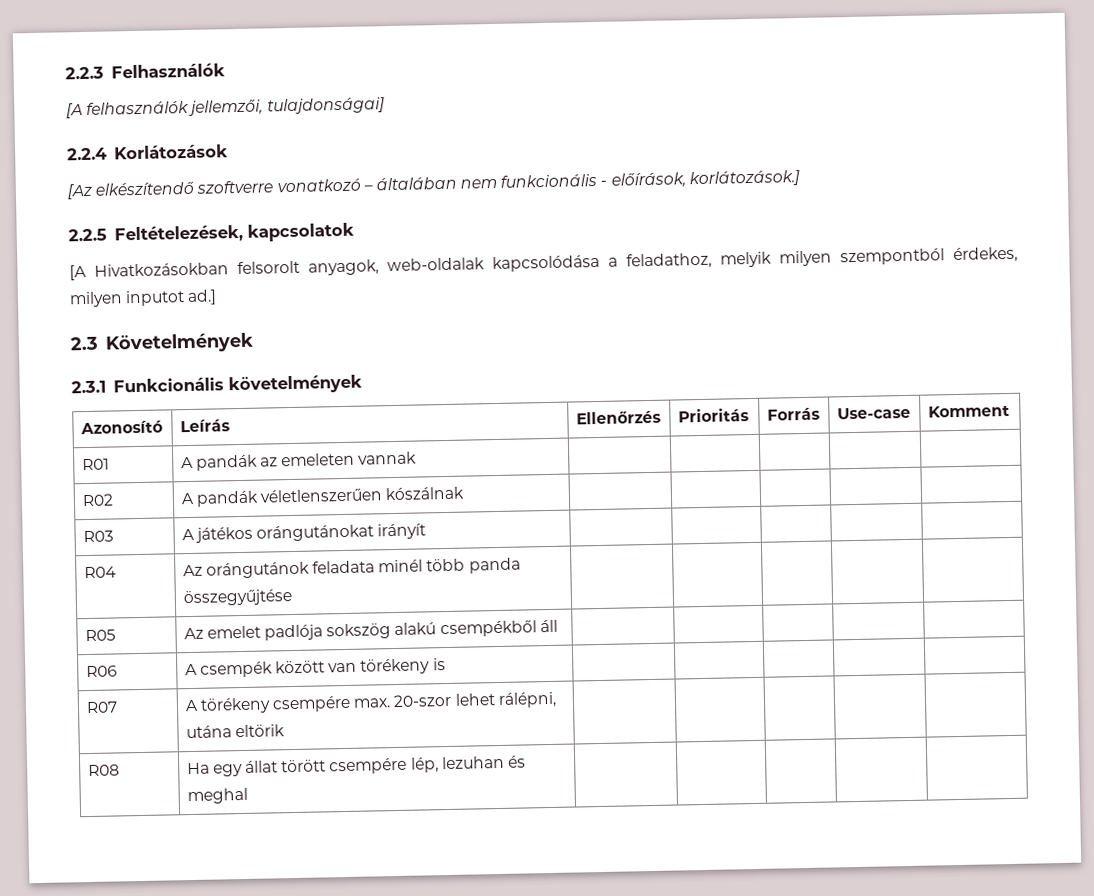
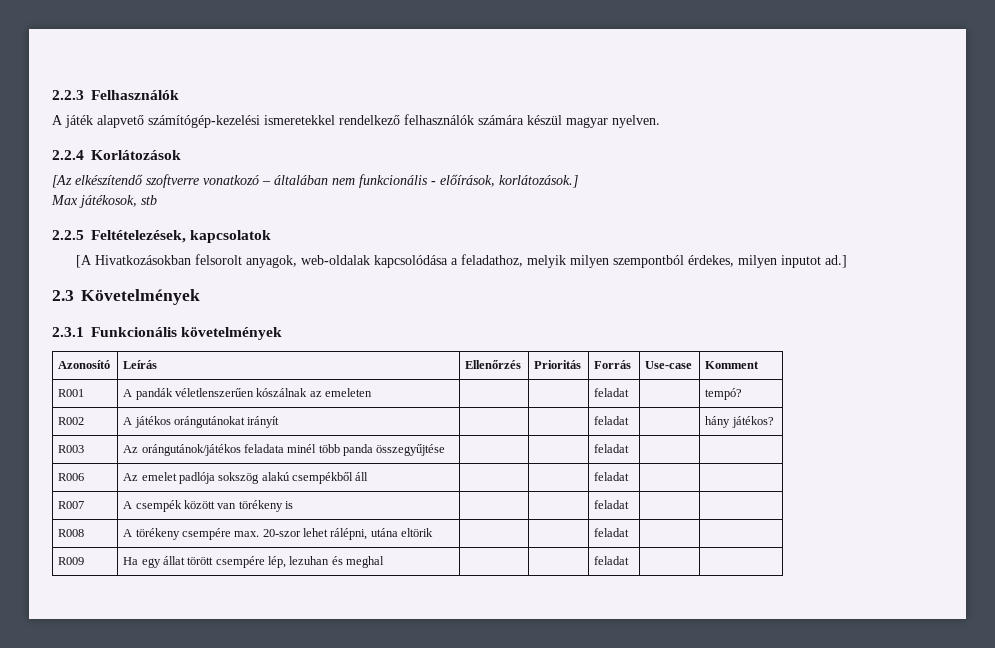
- [A felhasználók jellemzői, tulajdonságai]
+ A játék alapvető számítógép-kezelési ismeretekkel rendelkező felhasználók számára készül magyar nyelven.
+ Max játékosok, stb
- R01 | A pandák az emeleten vannak | | | | |
- R02 | A pandák véletlenszerűen kószálnak | | | | |
- R03 | A játékos orángutánokat irányít | | | | |
- R04 | Az orángutánok feladata minél több panda összegyűjtése | | | | |
- R05 | Az emelet padlója sokszög alakú csempékből áll | | | | |
- R06 | A csempék között van törékeny is | | | | |
- R07 | A törékeny csempére max. 20-szor lehet rálépni, utána eltörik | | | | |
- R08 | Ha egy állat törött csempére lép, lezuhan és meghal | | | | |
+ R001 | A pandák véletlenszerűen kószálnak az emeleten | | | feladat | | tempó?
+ R002 | A játékos orángutánokat irányít | | | feladat | | hány játékos?
+ R003 | Az orángutánok/játékos feladata minél több panda összegyűjtése | | | feladat | |
+ R006 | Az emelet padlója sokszög alakú csempékből áll | | | feladat | |
+ R007 | A csempék között van törékeny is | | | feladat | |
+ R008 | A törékeny csempére max. 20-szor lehet rálépni, utána eltörik | | | feladat | |
+ R009 | Ha egy állat törött csempére lép, lezuhan és meghal | | | feladat | |

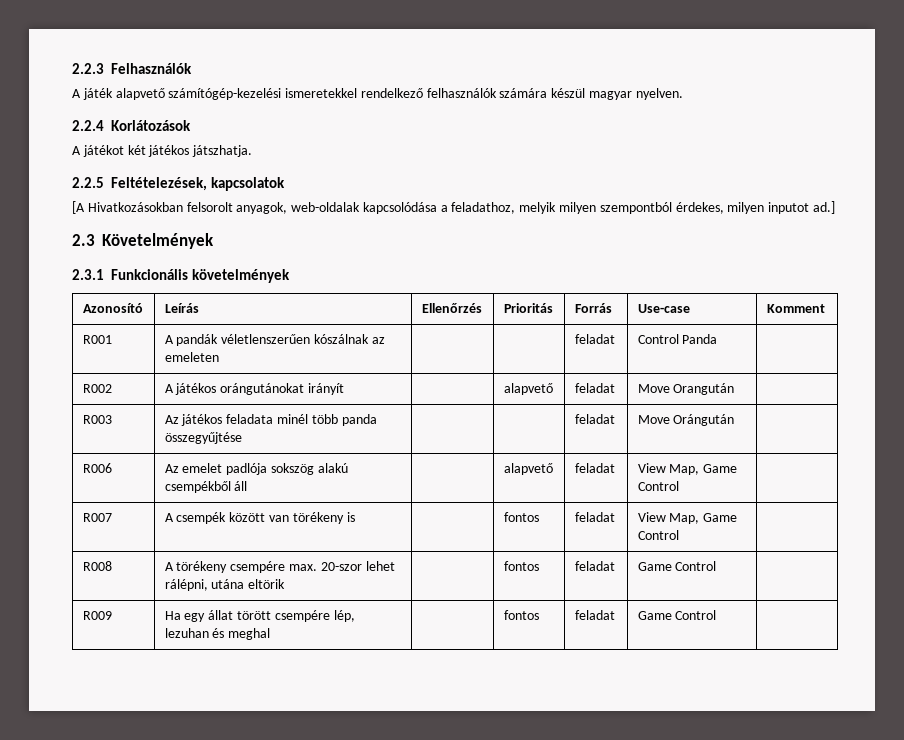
- [Az elkészítendő szoftverre vonatkozó – általában nem funkcionális - előírások, korlátozások.]
- Max játékosok, stb
+ A játékot két játékos játszhatja.
- R001 | A pandák véletlenszerűen kószálnak az emeleten | | | feladat | | tempó?
+ R001 | A pandák véletlenszerűen kószálnak az emeleten | | | feladat | Control Panda |
- R002 | A játékos orángutánokat irányít | | | feladat | | hány játékos?
+ R002 | A játékos orángutánokat irányít | | alapvető | feladat | Move Orangután |
- R003 | Az orángutánok/játékos feladata minél több panda összegyűjtése | | | feladat | |
+ R003 | Az játékos feladata minél több panda összegyűjtése | | | feladat | Move Orángután |
- R006 | Az emelet padlója sokszög alakú csempékből áll | | | feladat | |
+ R006 | Az emelet padlója sokszög alakú csempékből áll | | alapvető | feladat | View Map, Game Control |
- R007 | A csempék között van törékeny is | | | feladat | |
+ R007 | A csempék között van törékeny is | | fontos | feladat | View Map, Game Control |
- R008 | A törékeny csempére max. 20-szor lehet rálépni, utána eltörik | | | feladat | |
+ R008 | A törékeny csempére max. 20-szor lehet rálépni, utána eltörik | | fontos | feladat | Game Control |
- R009 | Ha egy állat törött csempére lép, lezuhan és meghal | | | feladat | |
+ R009 | Ha egy állat törött csempére lép, lezuhan és meghal | | fontos | feladat | Game Control |

